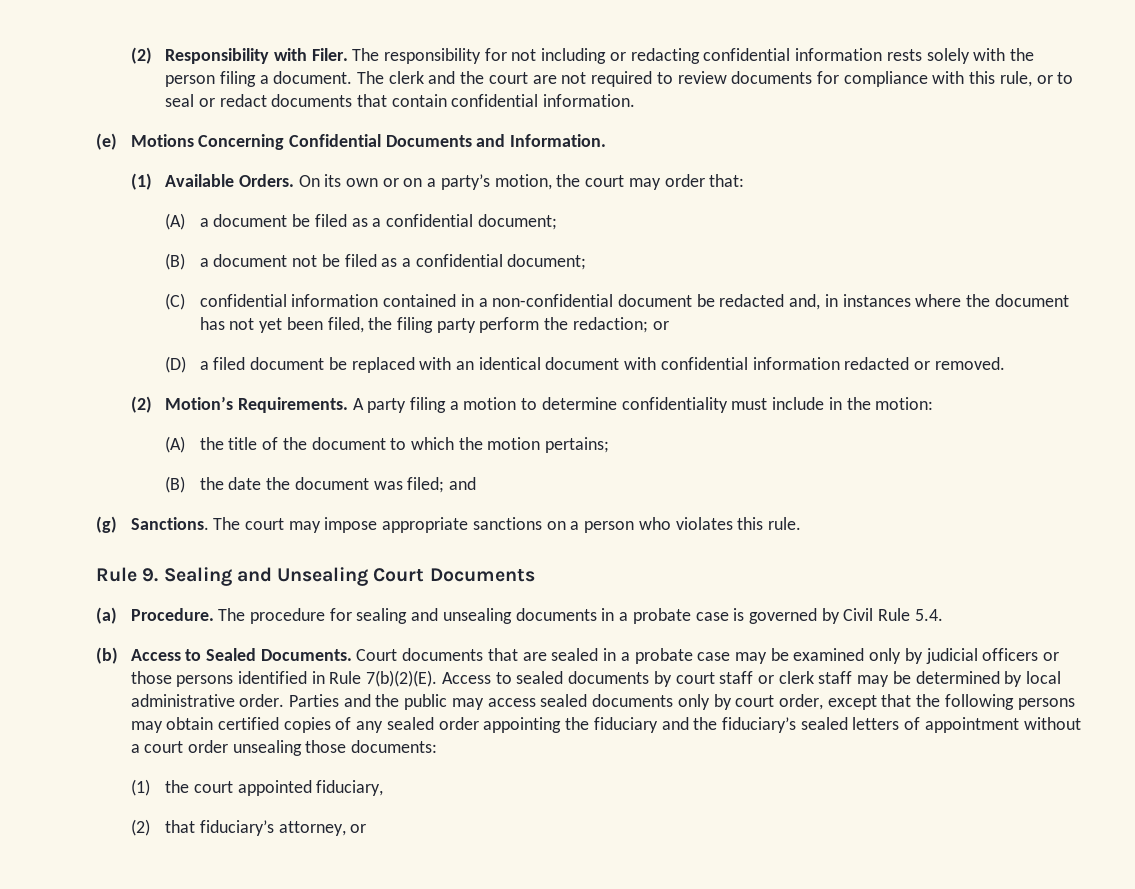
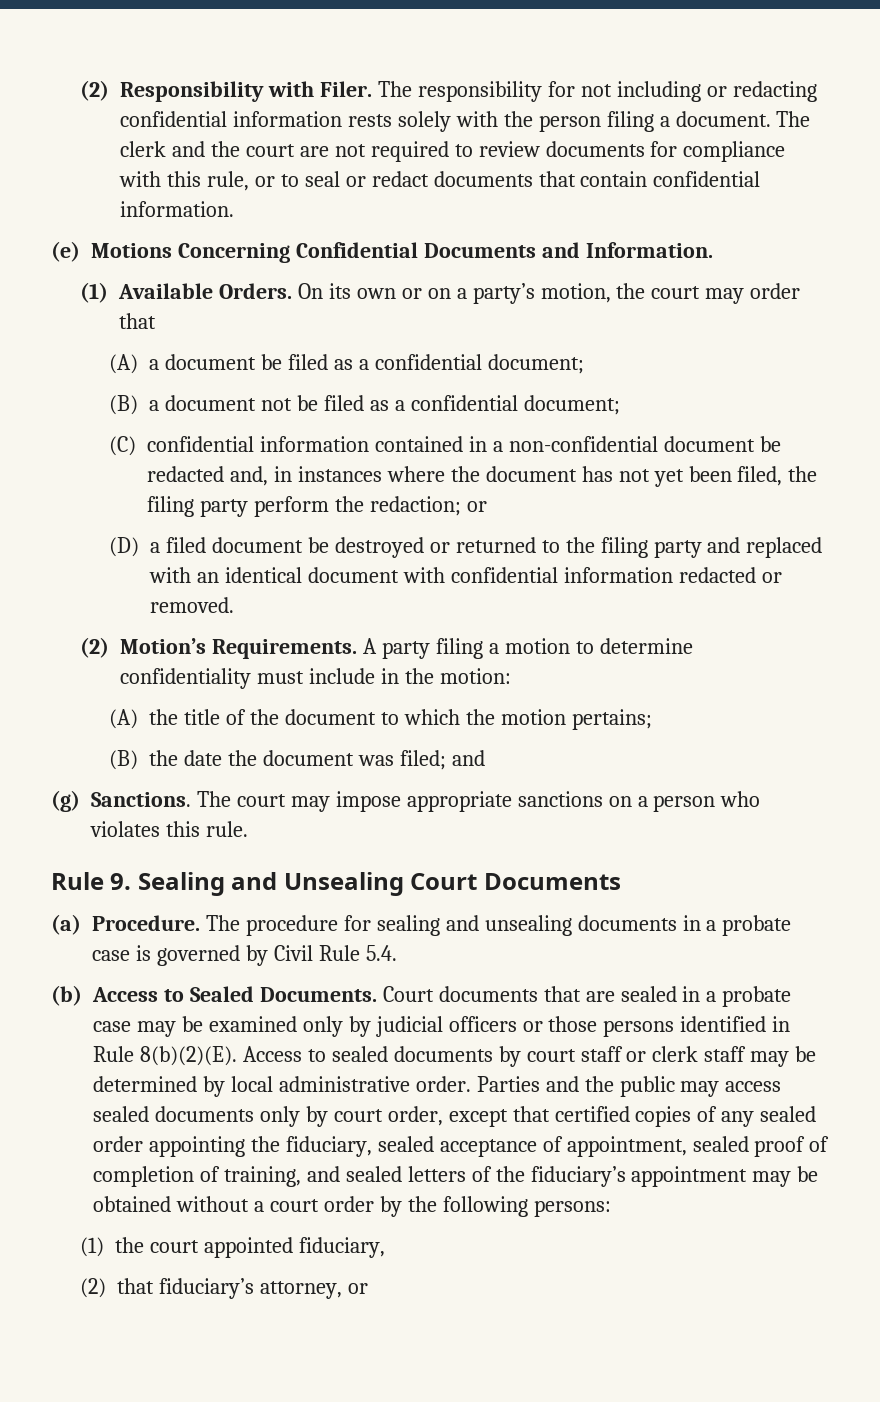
- On its own or on a party’s motion, the court may order that:
+ On its own or on a party’s motion, the court may order that
- (D) a filed document be replaced with an identical document with confidential information redacted or removed.
+ (D) a filed document be destroyed or returned to the filing party and replaced with an identical document with confidential information redacted or removed.
- Court documents that are sealed in a probate case may be examined only by judicial officers or those persons identified in Rule 7(b)(2)(E).
+ Court documents that are sealed in a probate case may be examined only by judicial officers or those persons identified in Rule 8(b)(2)(E).
- Parties and the public may access sealed documents only by court order, except that the following persons may obtain certified copies of any sealed order appointing the fiduciary and the fiduciary’s sealed letters of appointment without a court order unsealing those documents:
+ Parties and the public may access sealed documents only by court order, except that certified copies of any sealed order appointing the fiduciary, sealed acceptance of appointment, sealed proof of completion of training, and sealed letters of the fiduciary’s appointment may be obtained without a court order by the following persons:

